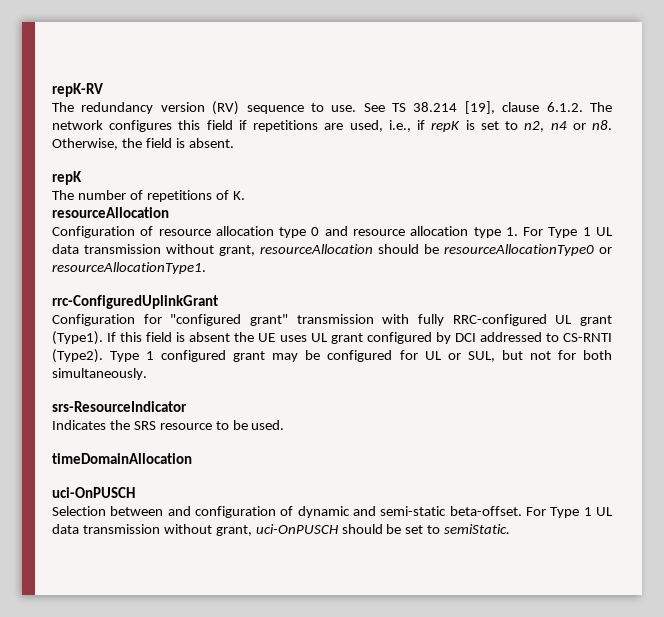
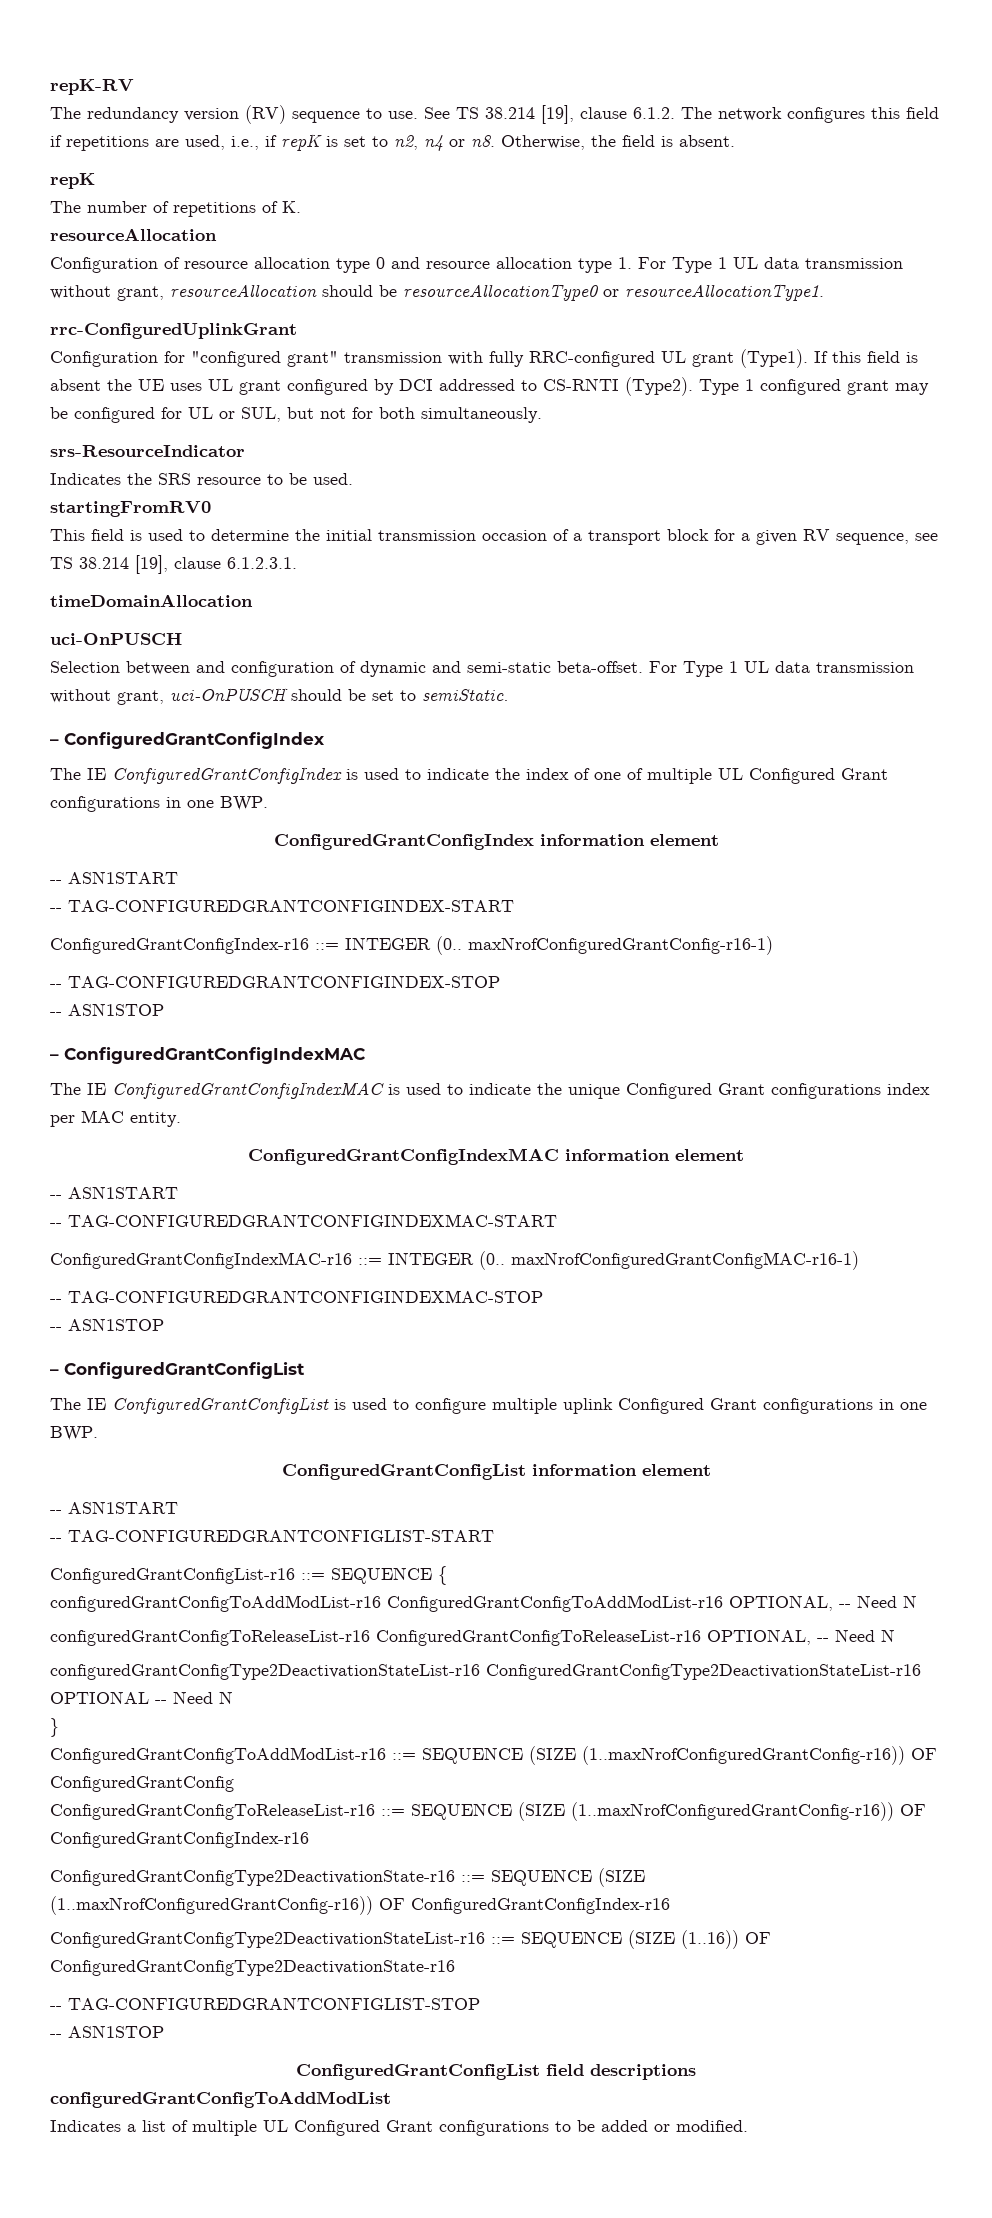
+ startingFromRV0
+ This field is used to determine the initial transmission occasion of a transport block for a given RV sequence, see TS 38.214 [19], clause 6.1.2.3.1.
+ – ConfiguredGrantConfigIndex
+ The IE ConfiguredGrantConfigIndex is used to indicate the index of one of multiple UL Configured Grant configurations in one BWP.
+ ConfiguredGrantConfigIndex information element
+ -- ASN1START
+ -- TAG-CONFIGUREDGRANTCONFIGINDEX-START
+ ConfiguredGrantConfigIndex-r16 ::= INTEGER (0.. maxNrofConfiguredGrantConfig-r16-1)
+ -- TAG-CONFIGUREDGRANTCONFIGINDEX-STOP
+ -- ASN1STOP
+ – ConfiguredGrantConfigIndexMAC
+ The IE ConfiguredGrantConfigIndexMAC is used to indicate the unique Configured Grant configurations index per MAC entity.
+ ConfiguredGrantConfigIndexMAC information element
+ -- ASN1START
+ -- TAG-CONFIGUREDGRANTCONFIGINDEXMAC-START
+ ConfiguredGrantConfigIndexMAC-r16 ::= INTEGER (0.. maxNrofConfiguredGrantConfigMAC-r16-1)
+ -- TAG-CONFIGUREDGRANTCONFIGINDEXMAC-STOP
+ -- ASN1STOP
+ – ConfiguredGrantConfigList
+ The IE ConfiguredGrantConfigList is used to configure multiple uplink Configured Grant configurations in one BWP.
+ ConfiguredGrantConfigList information element
+ -- ASN1START
+ -- TAG-CONFIGUREDGRANTCONFIGLIST-START
+ ConfiguredGrantConfigList-r16 ::= SEQUENCE {
+ configuredGrantConfigToAddModList-r16 ConfiguredGrantConfigToAddModList-r16 OPTIONAL, -- Need N
+ configuredGrantConfigToReleaseList-r16 ConfiguredGrantConfigToReleaseList-r16 OPTIONAL, -- Need N
+ configuredGrantConfigType2DeactivationStateList-r16 ConfiguredGrantConfigType2DeactivationStateList-r16 OPTIONAL -- Need N
+ }
+ ConfiguredGrantConfigToAddModList-r16 ::= SEQUENCE (SIZE (1..maxNrofConfiguredGrantConfig-r16)) OF ConfiguredGrantConfig
+ ConfiguredGrantConfigToReleaseList-r16 ::= SEQUENCE (SIZE (1..maxNrofConfiguredGrantConfig-r16)) OF ConfiguredGrantConfigIndex-r16
+ ConfiguredGrantConfigType2DeactivationState-r16 ::= SEQUENCE (SIZE (1..maxNrofConfiguredGrantConfig-r16)) OF ConfiguredGrantConfigIndex-r16
+ ConfiguredGrantConfigType2DeactivationStateList-r16 ::= SEQUENCE (SIZE (1..16)) OF ConfiguredGrantConfigType2DeactivationState-r16
+ -- TAG-CONFIGUREDGRANTCONFIGLIST-STOP
+ -- ASN1STOP
+ ConfiguredGrantConfigList field descriptions
+ configuredGrantConfigToAddModList
+ Indicates a list of multiple UL Configured Grant configurations to be added or modified.

